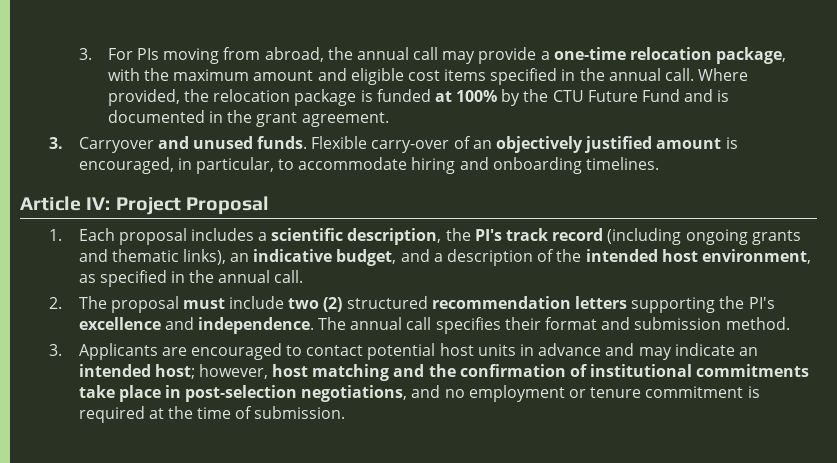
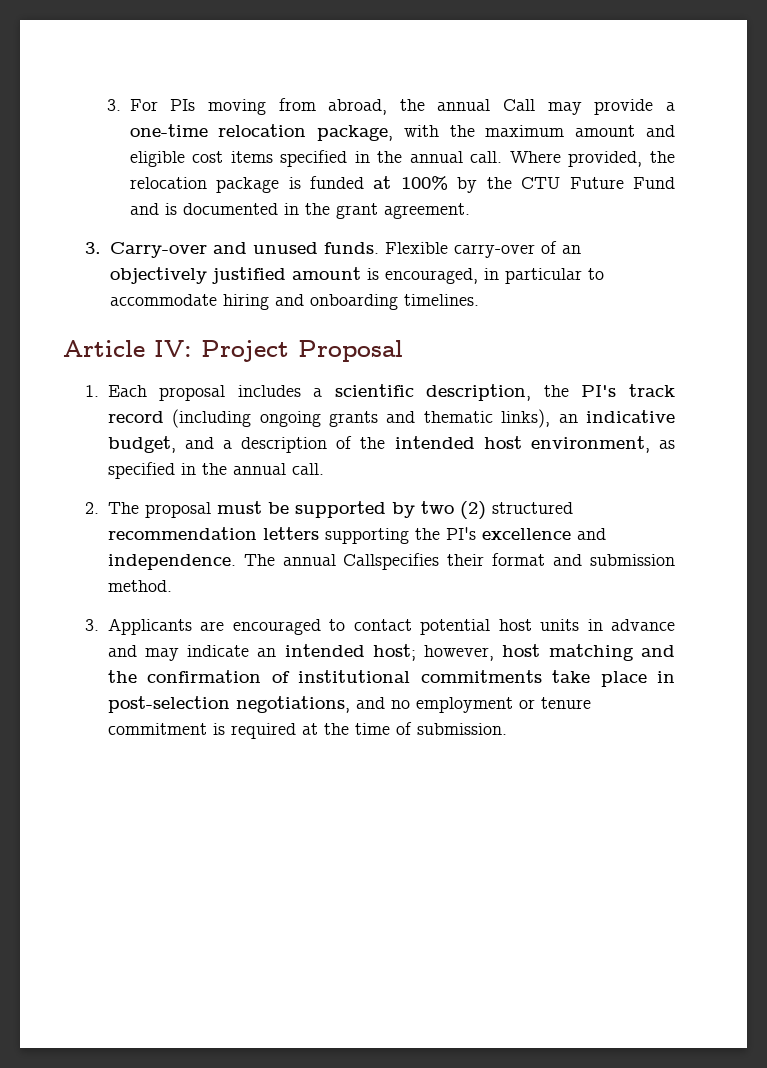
- 3. For PIs moving from abroad, the annual call may provide a one-time relocation package, with the maximum amount and eligible cost items specified in the annual call.
+ 3. For PIs moving from abroad, the annual Call may provide a one-time relocation package, with the maximum amount and eligible cost items specified in the annual call.
- 3. Carryover and unused funds.
+ 3. Carry-over and unused funds.
- Flexible carry-over of an objectively justified amount is encouraged, in particular, to accommodate hiring and onboarding timelines.
+ Flexible carry-over of an objectively justified amount is encouraged, in particular to accommodate hiring and onboarding timelines.
- 2. The proposal must include two (2) structured recommendation letters supporting the PI's excellence and independence.
+ 2. The proposal must be supported by two (2) structured recommendation letters supporting the PI's excellence and independence.
- The annual call specifies their format and submission method.
+ The annual Callspecifies their format and submission method.

